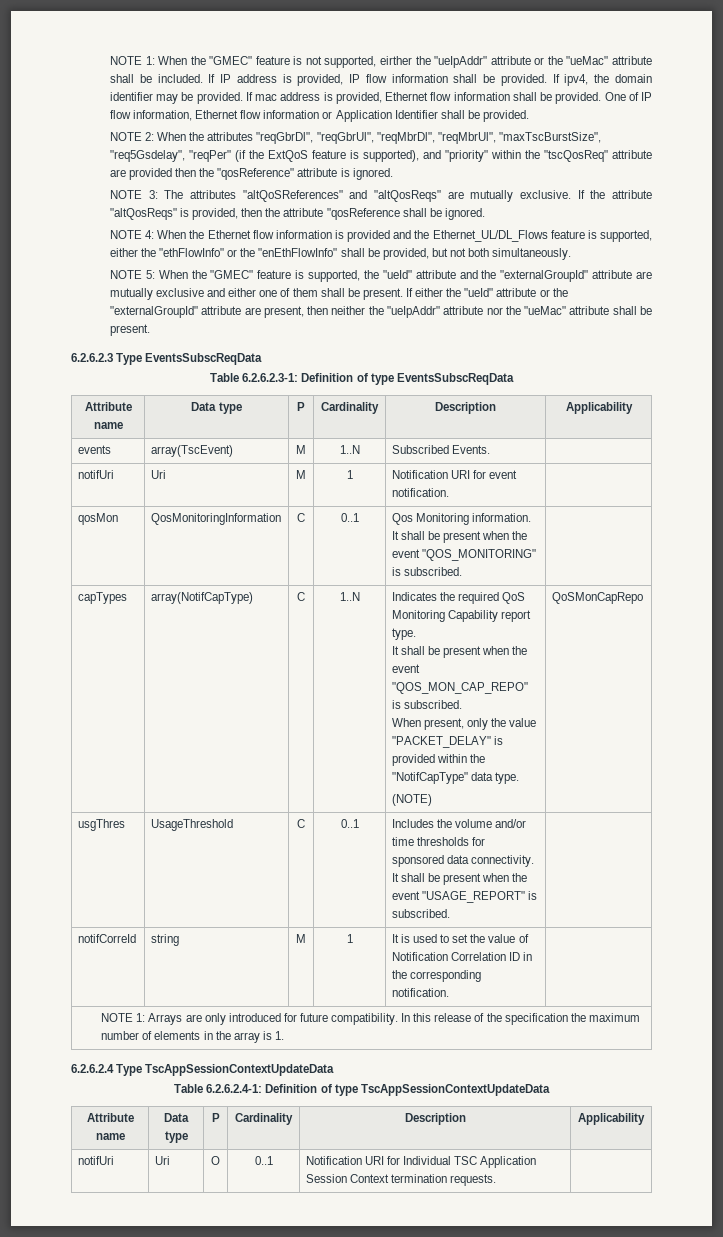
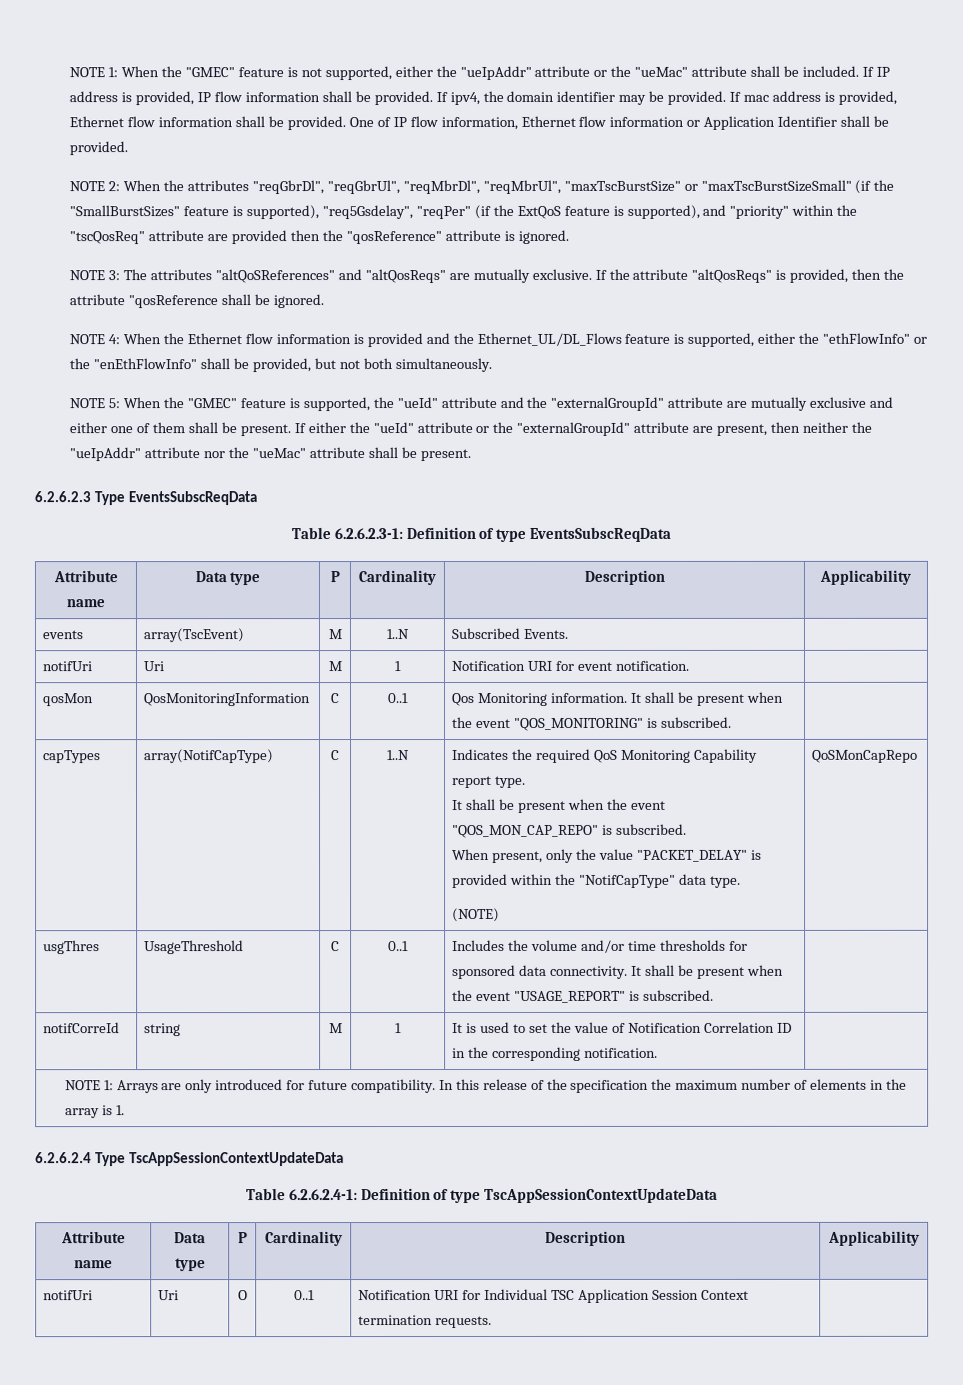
- NOTE 1: When the "GMEC" feature is not supported, eirther the "ueIpAddr" attribute or the "ueMac" attribute shall be included.
+ NOTE 1: When the "GMEC" feature is not supported, either the "ueIpAddr" attribute or the "ueMac" attribute shall be included.
- NOTE 2: When the attributes "reqGbrDl", "reqGbrUl", "reqMbrDl", "reqMbrUl", "maxTscBurstSize", "req5Gsdelay", "reqPer" (if the ExtQoS feature is supported), and "priority" within the "tscQosReq" attribute are provided then the "qosReference" attribute is ignored.
+ NOTE 2: When the attributes "reqGbrDl", "reqGbrUl", "reqMbrDl", "reqMbrUl", "maxTscBurstSize" or "maxTscBurstSizeSmall" (if the "SmallBurstSizes" feature is supported), "req5Gsdelay", "reqPer" (if the ExtQoS feature is supported), and "priority" within the "tscQosReq" attribute are provided then the "qosReference" attribute is ignored.

